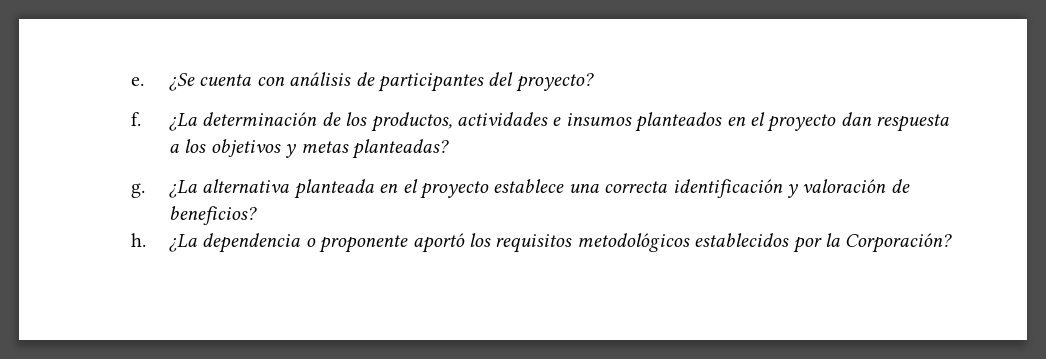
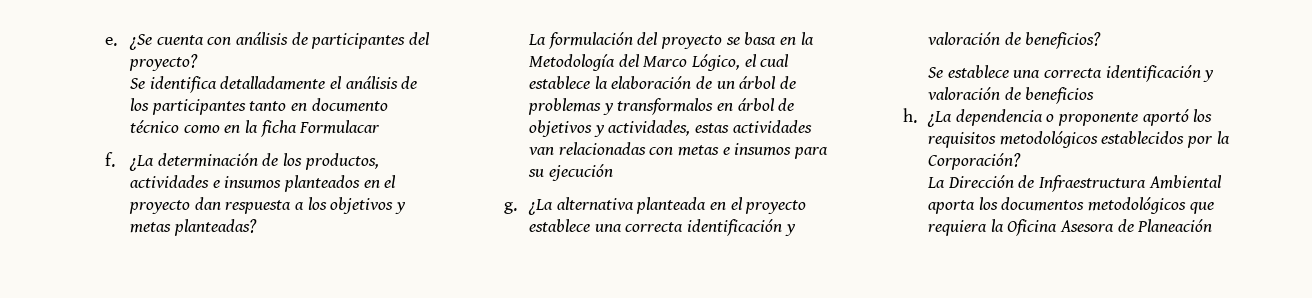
+ Se identifica detalladamente el análisis de los participantes tanto en documento técnico como en la ficha Formulacar
+ La formulación del proyecto se basa en la Metodología del Marco Lógico, el cual establece la elaboración de un árbol de problemas y transformalos en árbol de objetivos y actividades, estas actividades van relacionadas con metas e insumos para su ejecución
+ Se establece una correcta identificación y valoración de beneficios
+ La Dirección de Infraestructura Ambiental aporta los documentos metodológicos que requiera la Oficina Asesora de Planeación

